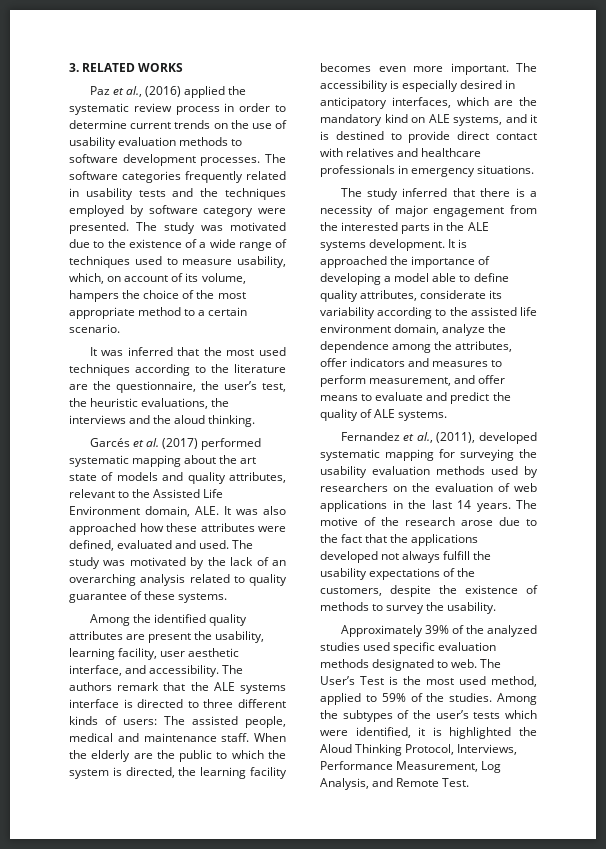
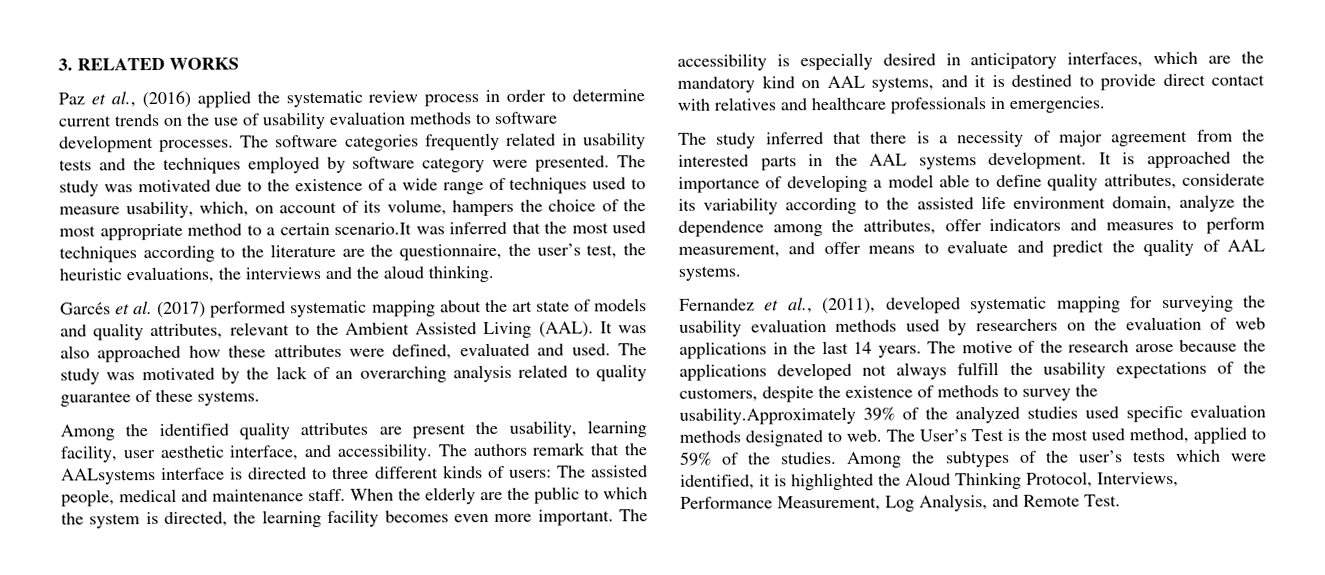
- The study was motivated due to the existence of a wide range of techniques used to measure usability, which, on account of its volume, hampers the choice of the most appropriate method to a certain scenario.
- It was inferred that the most used techniques according to the literature are the questionnaire, the user’s test, the heuristic evaluations, the interviews and the aloud thinking.
+ The study was motivated due to the existence of a wide range of techniques used to measure usability, which, on account of its volume, hampers the choice of the most appropriate method to a certain scenario.It was inferred that the most used techniques according to the literature are the questionnaire, the user’s test, the heuristic evaluations, the interviews and the aloud thinking.
- Garcés et al. (2017) performed systematic mapping about the art state of models and quality attributes, relevant to the Assisted Life Environment domain, ALE. It was also approached how these attributes were defined, evaluated and used.
+ Garcés et al. (2017) performed systematic mapping about the art state of models and quality attributes, relevant to the Ambient Assisted Living (AAL). It was also approached how these attributes were defined, evaluated and used.
- The authors remark that the ALE systems interface is directed to three different kinds of users: The assisted people, medical and maintenance staff.
+ The authors remark that the AALsystems interface is directed to three different kinds of users: The assisted people, medical and maintenance staff.
- The accessibility is especially desired in anticipatory interfaces, which are the mandatory kind on ALE systems, and it is destined to provide direct contact with relatives and healthcare professionals in emergency situations.
+ The accessibility is especially desired in anticipatory interfaces, which are the mandatory kind on AAL systems, and it is destined to provide direct contact with relatives and healthcare professionals in emergencies.
- The study inferred that there is a necessity of major engagement from the interested parts in the ALE systems development.
+ The study inferred that there is a necessity of major agreement from the interested parts in the AAL systems development.
- It is approached the importance of developing a model able to define quality attributes, considerate its variability according to the assisted life environment domain, analyze the dependence among the attributes, offer indicators and measures to perform measurement, and offer means to evaluate and predict the quality of ALE systems.
+ It is approached the importance of developing a model able to define quality attributes, considerate its variability according to the assisted life environment domain, analyze the dependence among the attributes, offer indicators and measures to perform measurement, and offer means to evaluate and predict the quality of AAL systems.
- The motive of the research arose due to the fact that the applications developed not always fulfill the usability expectations of the customers, despite the existence of methods to survey the usability.
- Approximately 39% of the analyzed studies used specific evaluation methods designated to web.
+ The motive of the research arose because the applications developed not always fulfill the usability expectations of the customers, despite the existence of methods to survey the usability.Approximately 39% of the analyzed studies used specific evaluation methods designated to web.

